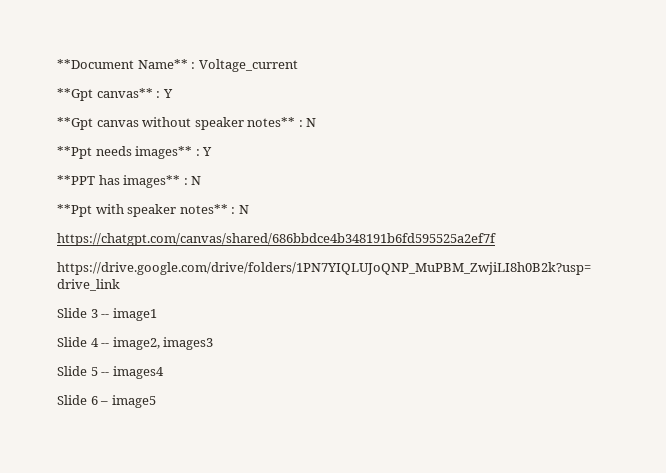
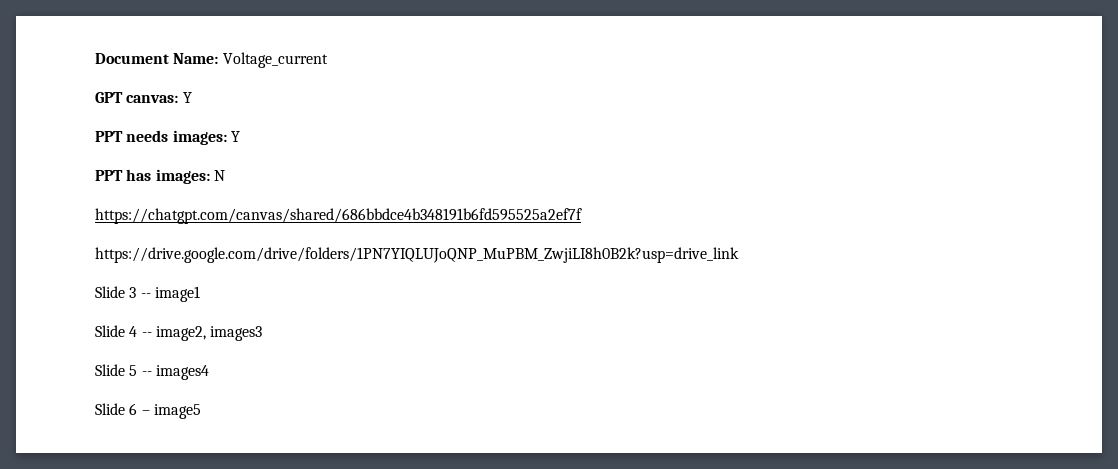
- **Document Name** : Voltage_current
- **Gpt canvas** : Y
- **Gpt canvas without speaker notes** : N
- **Ppt needs images** : Y
- **PPT has images** : N
- **Ppt with speaker notes** : N
+ Document Name: Voltage_current
+ GPT canvas: Y
+ PPT needs images: Y
+ PPT has images: N

